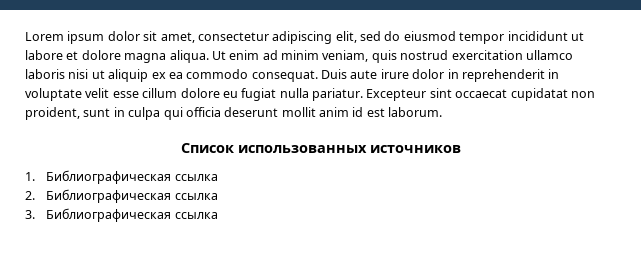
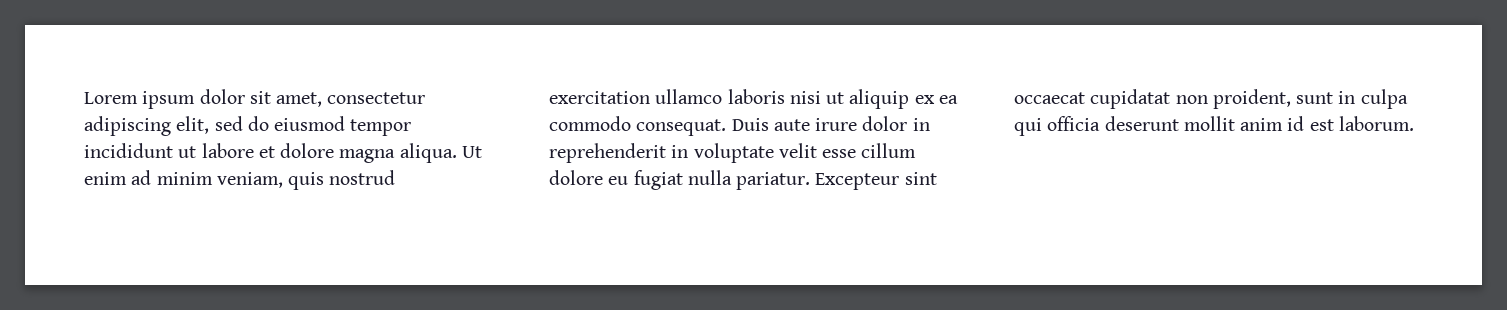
- Список использованных источников
- 1. Библиографическая ссылка
- 2. Библиографическая ссылка
- 3. Библиографическая ссылка

